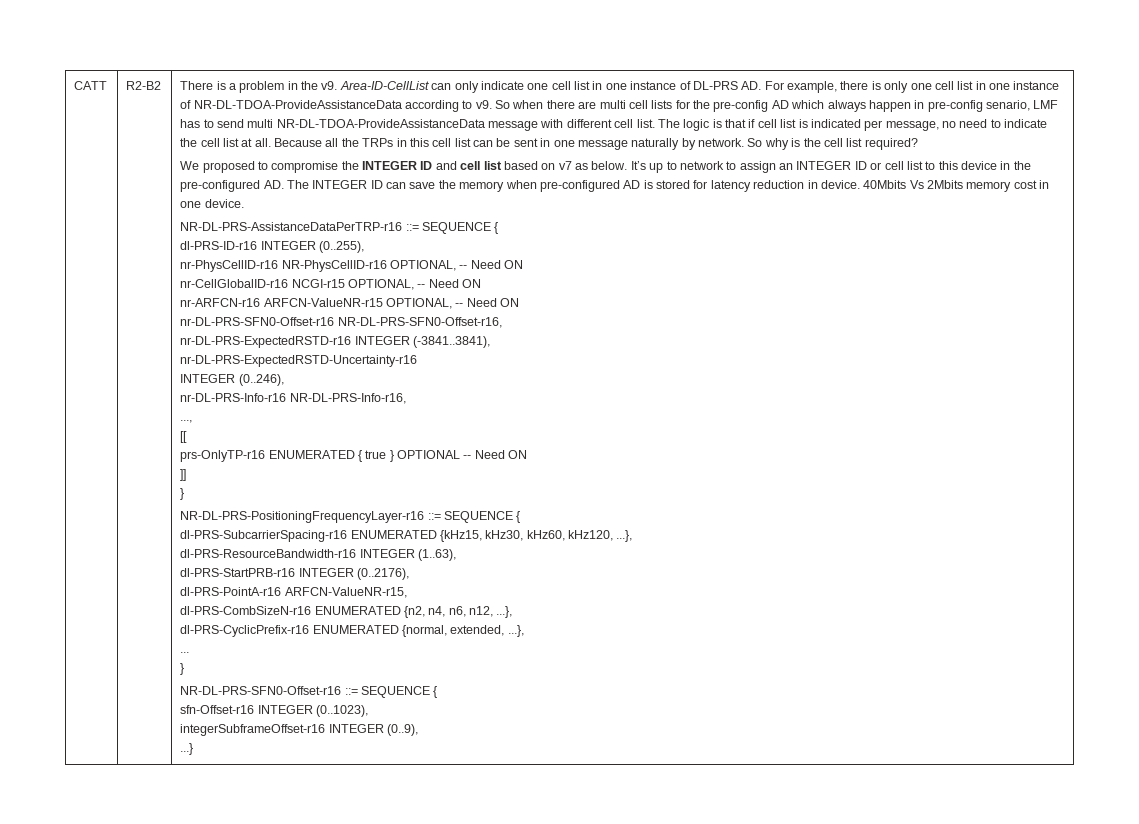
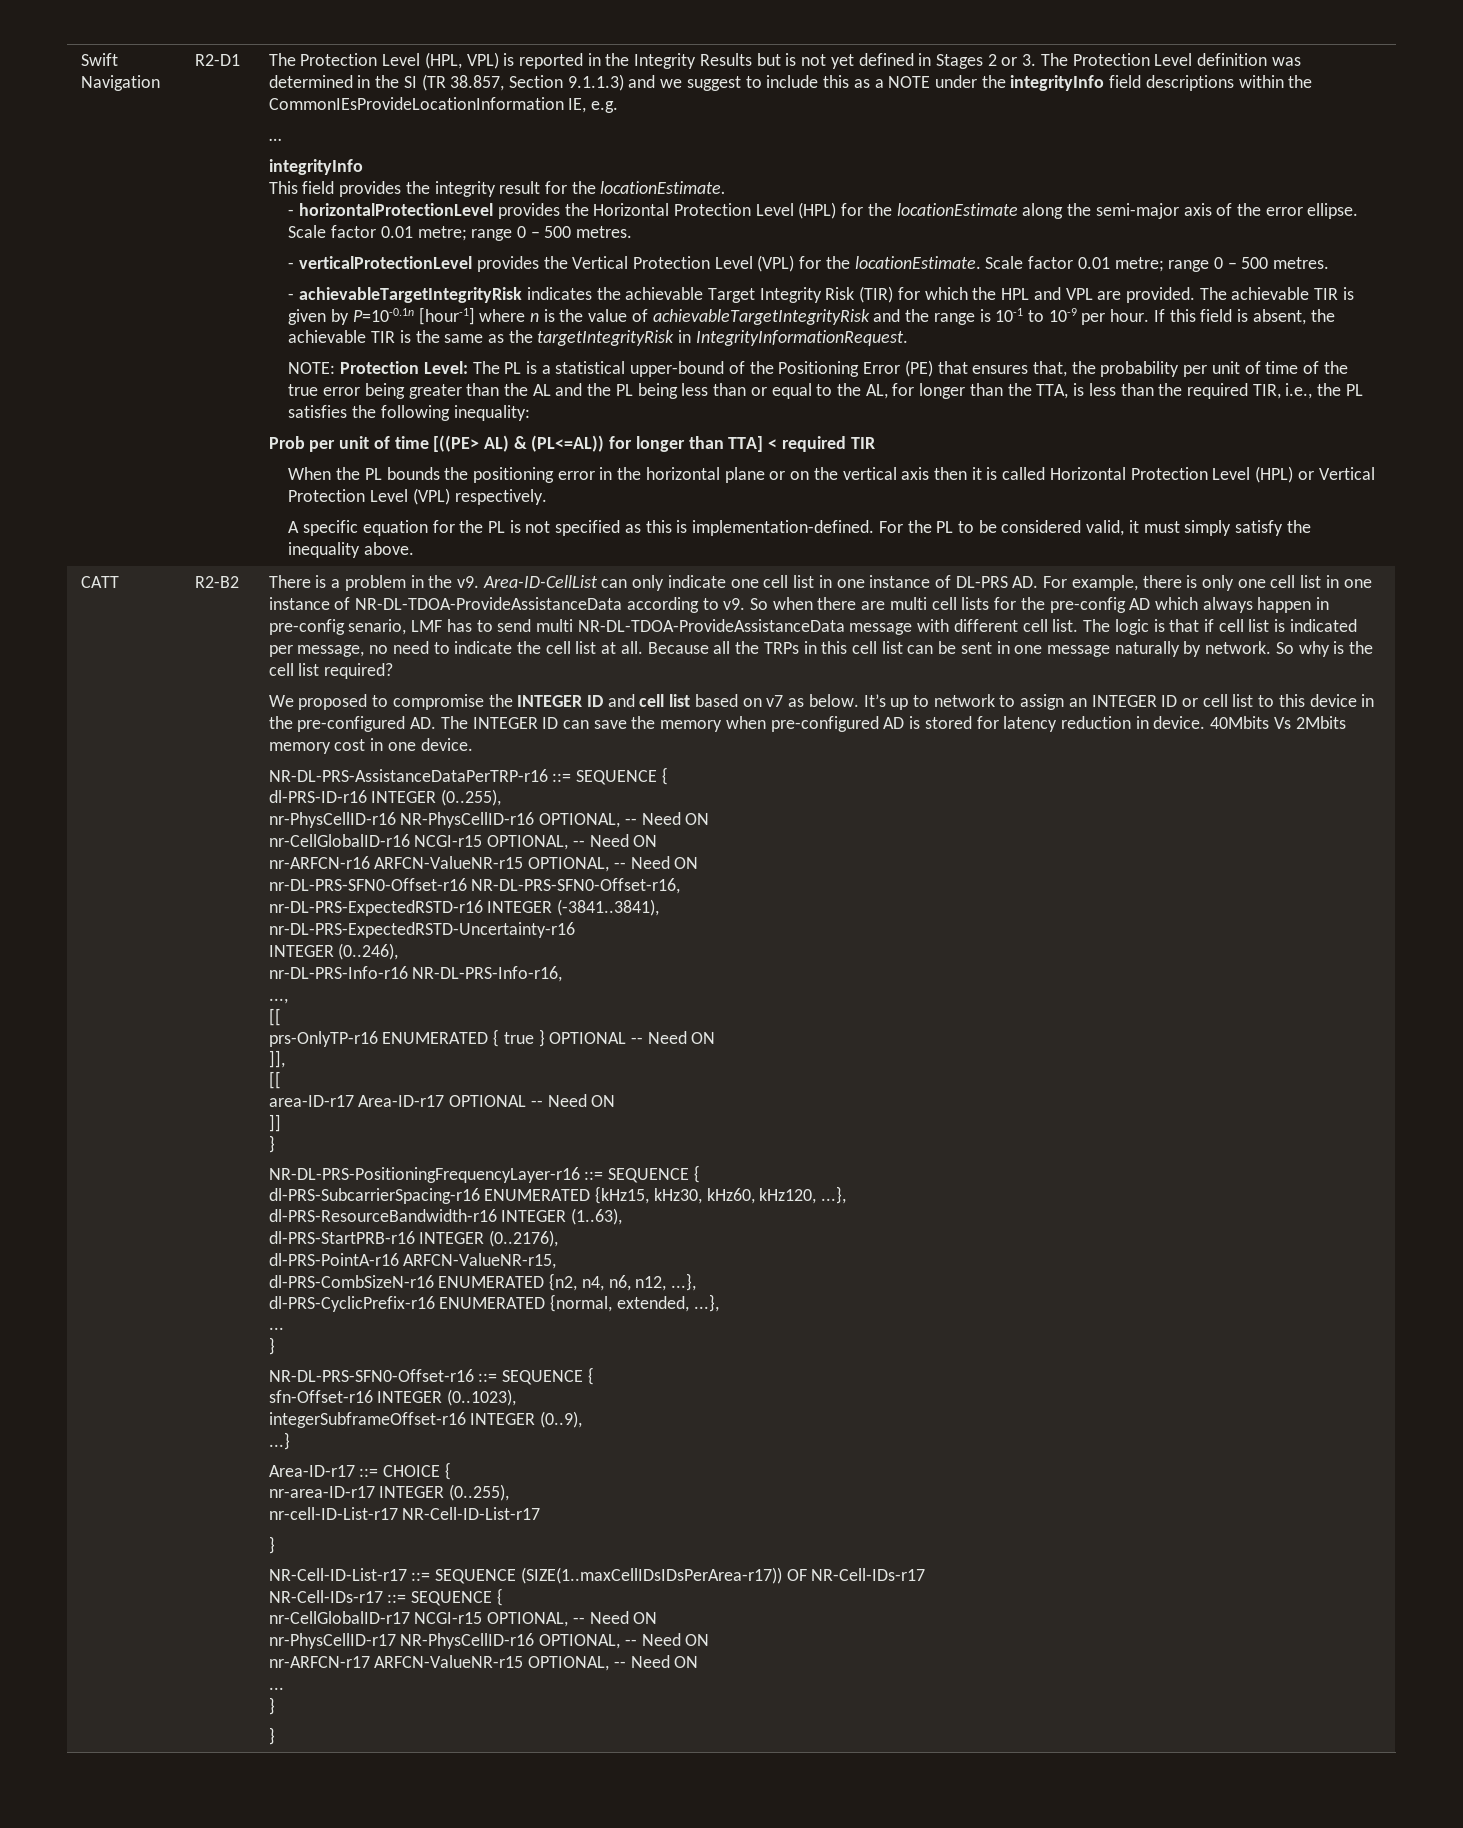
+ Swift Navigation | R2-D1 | The Protection Level (HPL, VPL) is reported in the Integrity Results but is not yet defined in Stages 2 or 3. The Protection Level definition was determined in the SI (TR 38.857, Section 9.1.1.3) and we suggest to include this as a NOTE under the integrityInfo field descriptions within the CommonIEsProvideLocationInformation IE, e.g.
+ …
+ integrityInfo
+ This field provides the integrity result for the locationEstimate.
+ - horizontalProtectionLevel provides the Horizontal Protection Level (HPL) for the locationEstimate along the semi-major axis of the error ellipse. Scale factor 0.01 metre; range 0 – 500 metres.
+ - verticalProtectionLevel provides the Vertical Protection Level (VPL) for the locationEstimate. Scale factor 0.01 metre; range 0 – 500 metres.
+ - achievableTargetIntegrityRisk indicates the achievable Target Integrity Risk (TIR) for which the HPL and VPL are provided. The achievable TIR is given by P=10-0.1n [hour-1] where n is the value of achievableTargetIntegrityRisk and the range is 10-1 to 10-9 per hour. If this field is absent, the achievable TIR is the same as the targetIntegrityRisk in IntegrityInformationRequest.
+ NOTE: Protection Level: The PL is a statistical upper-bound of the Positioning Error (PE) that ensures that, the probability per unit of time of the true error being greater than the AL and the PL being less than or equal to the AL, for longer than the TTA, is less than the required TIR, i.e., the PL satisfies the following inequality:
+ Prob per unit of time [((PE> AL) & (PL<=AL)) for longer than TTA] < required TIR
+ When the PL bounds the positioning error in the horizontal plane or on the vertical axis then it is called Horizontal Protection Level (HPL) or Vertical Protection Level (VPL) respectively.
+ A specific equation for the PL is not specified as this is implementation-defined. For the PL to be considered valid, it must simply satisfy the inequality above.
+ ]],
+ [[
+ area-ID-r17 Area-ID-r17 OPTIONAL -- Need ON
+ Area-ID-r17 ::= CHOICE {
+ nr-area-ID-r17 INTEGER (0..255),
+ nr-cell-ID-List-r17 NR-Cell-ID-List-r17
+ }
+ NR-Cell-ID-List-r17 ::= SEQUENCE (SIZE(1..maxCellIDsIDsPerArea-r17)) OF NR-Cell-IDs-r17
+ NR-Cell-IDs-r17 ::= SEQUENCE {
+ nr-CellGlobalID-r17 NCGI-r15 OPTIONAL, -- Need ON
+ nr-PhysCellID-r17 NR-PhysCellID-r16 OPTIONAL, -- Need ON
+ nr-ARFCN-r17 ARFCN-ValueNR-r15 OPTIONAL, -- Need ON
+ ...
+ }
+ }

